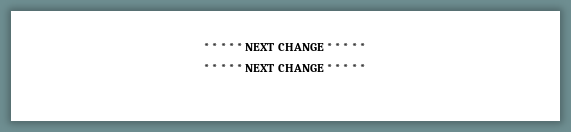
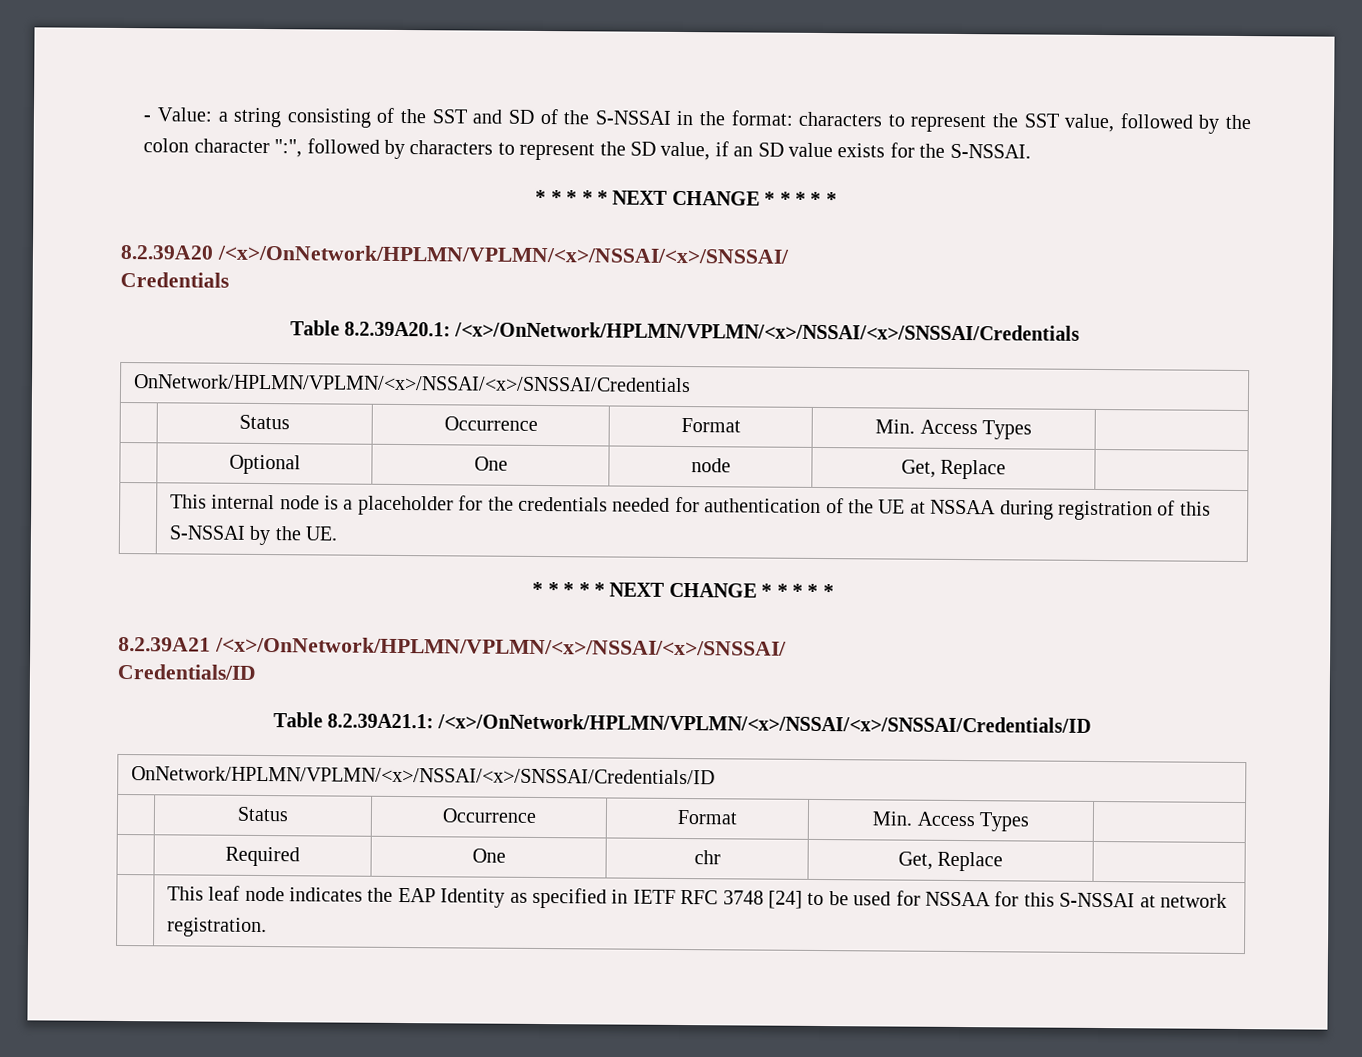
+ - Value: a string consisting of the SST and SD of the S-NSSAI in the format: characters to represent the SST value, followed by the colon character ":", followed by characters to represent the SD value, if an SD value exists for the S-NSSAI.
+ 8.2.39A20 /<x>/OnNetwork/HPLMN/VPLMN/<x>/NSSAI/<x>/SNSSAI/
+ Credentials
+ Table 8.2.39A20.1: /<x>/OnNetwork/HPLMN/VPLMN/<x>/NSSAI/<x>/SNSSAI/Credentials
+ OnNetwork/HPLMN/VPLMN/<x>/NSSAI/<x>/SNSSAI/Credentials
+ | Status | Occurrence | Format | Min. Access Types |
+ | Optional | One | node | Get, Replace |
+ | This internal node is a placeholder for the credentials needed for authentication of the UE at NSSAA during registration of this S-NSSAI by the UE.
+ 8.2.39A21 /<x>/OnNetwork/HPLMN/VPLMN/<x>/NSSAI/<x>/SNSSAI/
+ Credentials/ID
+ Table 8.2.39A21.1: /<x>/OnNetwork/HPLMN/VPLMN/<x>/NSSAI/<x>/SNSSAI/Credentials/ID
+ OnNetwork/HPLMN/VPLMN/<x>/NSSAI/<x>/SNSSAI/Credentials/ID
+ | Status | Occurrence | Format | Min. Access Types |
+ | Required | One | chr | Get, Replace |
+ | This leaf node indicates the EAP Identity as specified in IETF RFC 3748 [24] to be used for NSSAA for this S-NSSAI at network registration.

